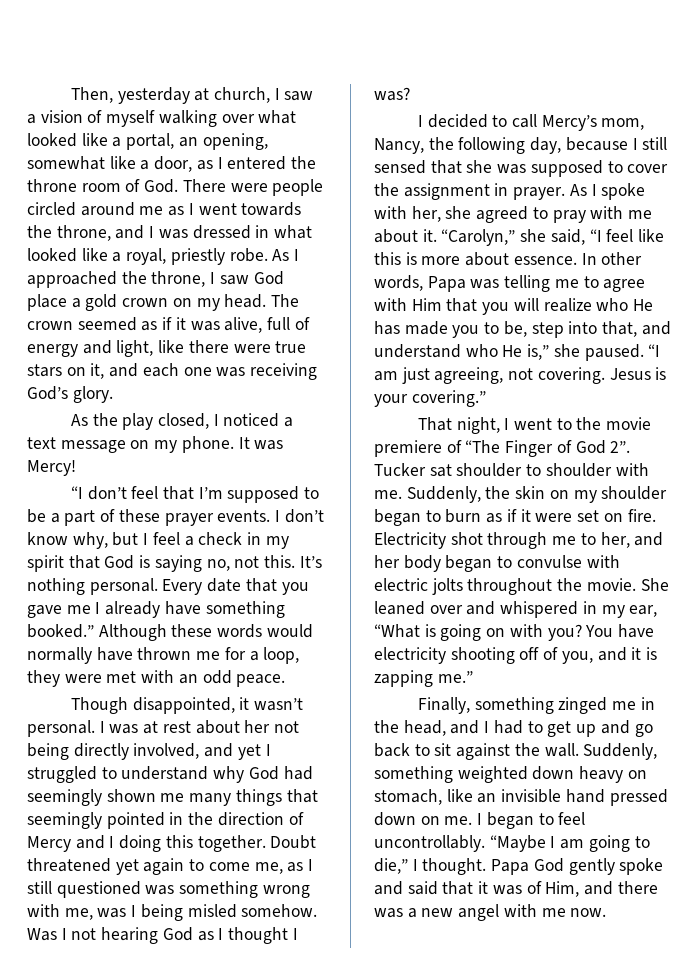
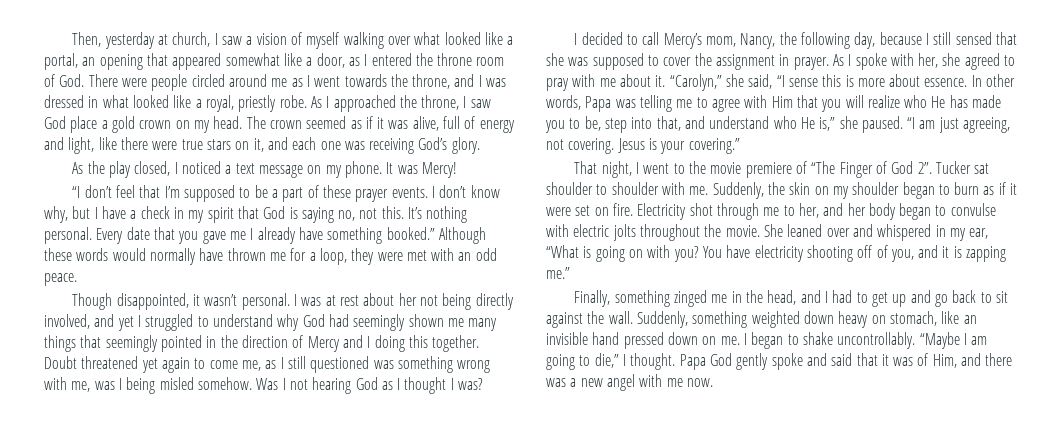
- Then, yesterday at church, I saw a vision of myself walking over what looked like a portal, an opening, somewhat like a door, as I entered the throne room of God. There were people circled around me as I went towards the throne, and I was dressed in what looked like a royal, priestly robe.
+ Then, yesterday at church, I saw a vision of myself walking over what looked like a portal, an opening that appeared somewhat like a door, as I entered the throne room of God. There were people circled around me as I went towards the throne, and I was dressed in what looked like a royal, priestly robe.
- I don’t know why, but I feel a check in my spirit that God is saying no, not this.
+ I don’t know why, but I have a check in my spirit that God is saying no, not this.
- “Carolyn,” she said, “I feel like this is more about essence.
+ “Carolyn,” she said, “I sense this is more about essence.
- I began to feel uncontrollably.
+ I began to shake uncontrollably.

